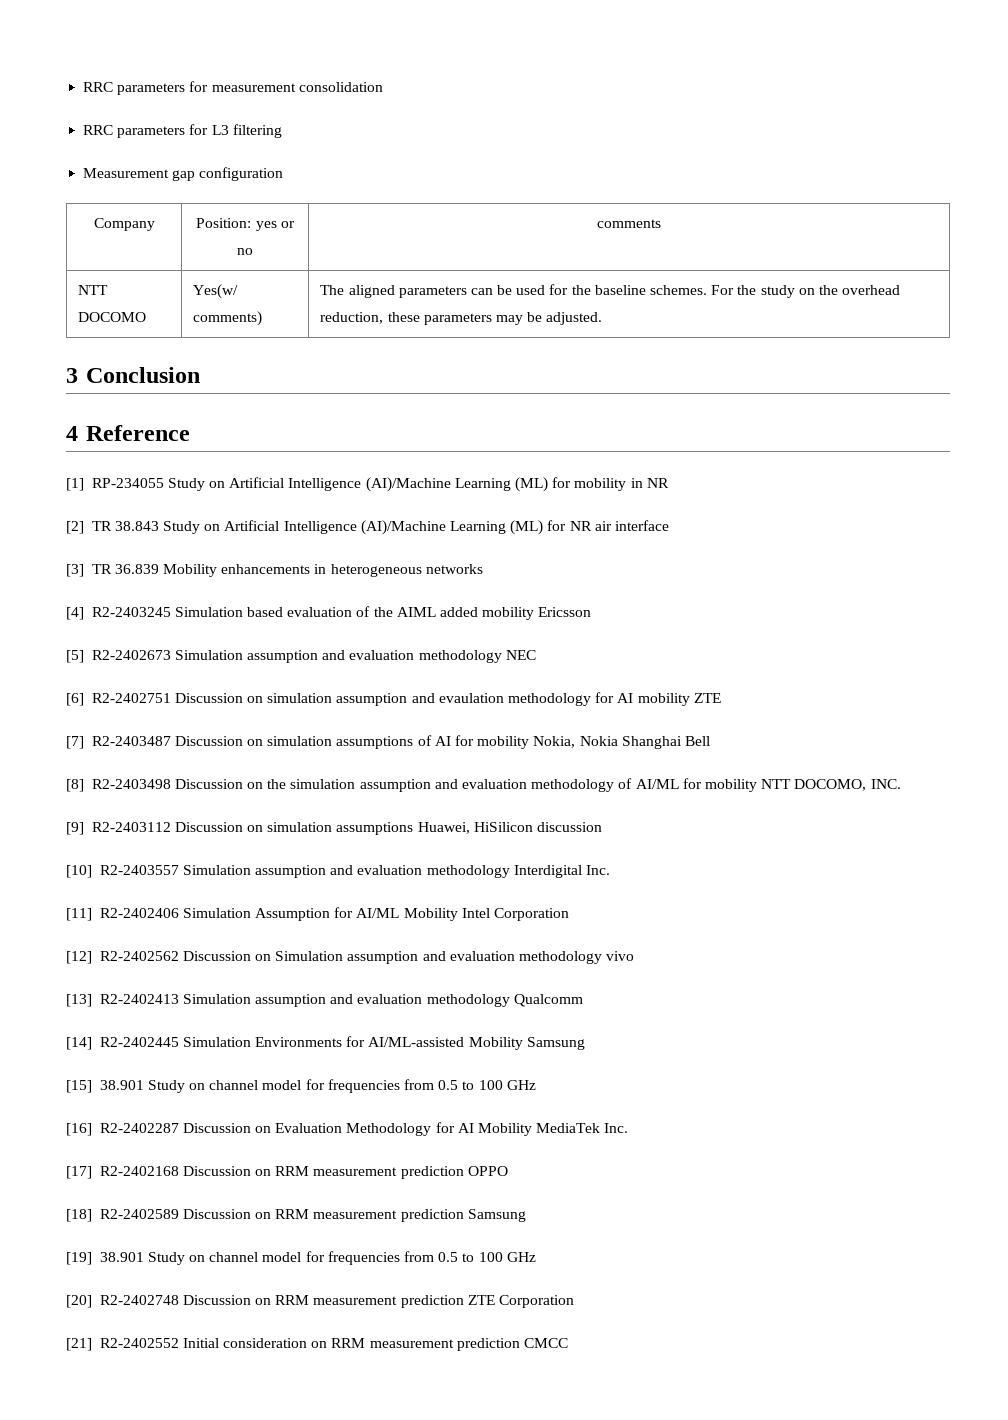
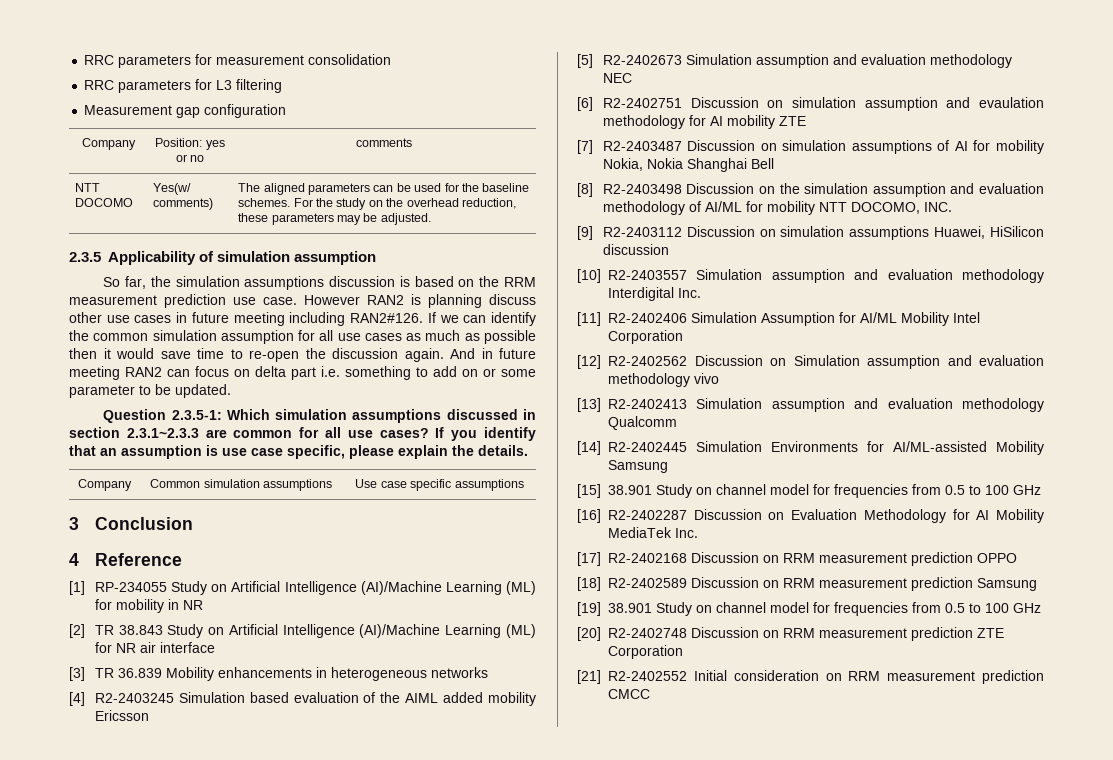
+ 2.3.5 Applicability of simulation assumption
+ So far, the simulation assumptions discussion is based on the RRM measurement prediction use case. However RAN2 is planning discuss other use cases in future meeting including RAN2#126. If we can identify the common simulation assumption for all use cases as much as possible then it would save time to re-open the discussion again. And in future meeting RAN2 can focus on delta part i.e. something to add on or some parameter to be updated.
+ Question 2.3.5-1: Which simulation assumptions discussed in section 2.3.1~2.3.3 are common for all use cases? If you identify that an assumption is use case specific, please explain the details.
+ Company | Common simulation assumptions | Use case specific assumptions

